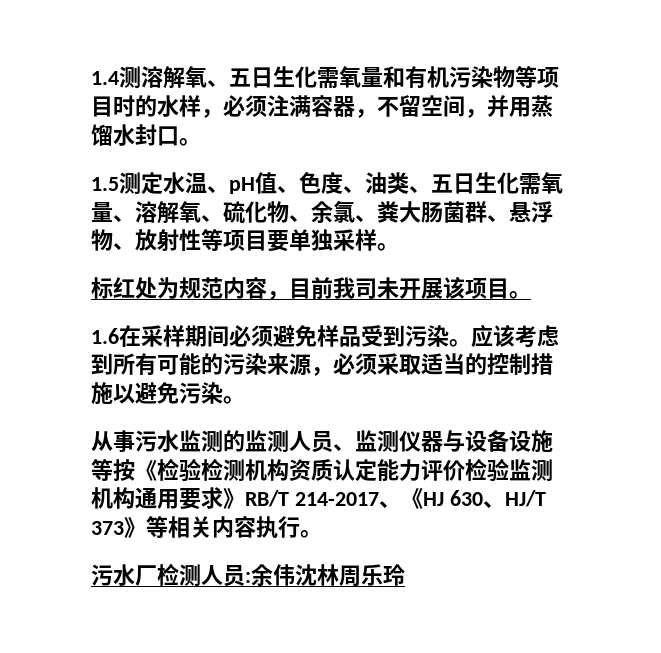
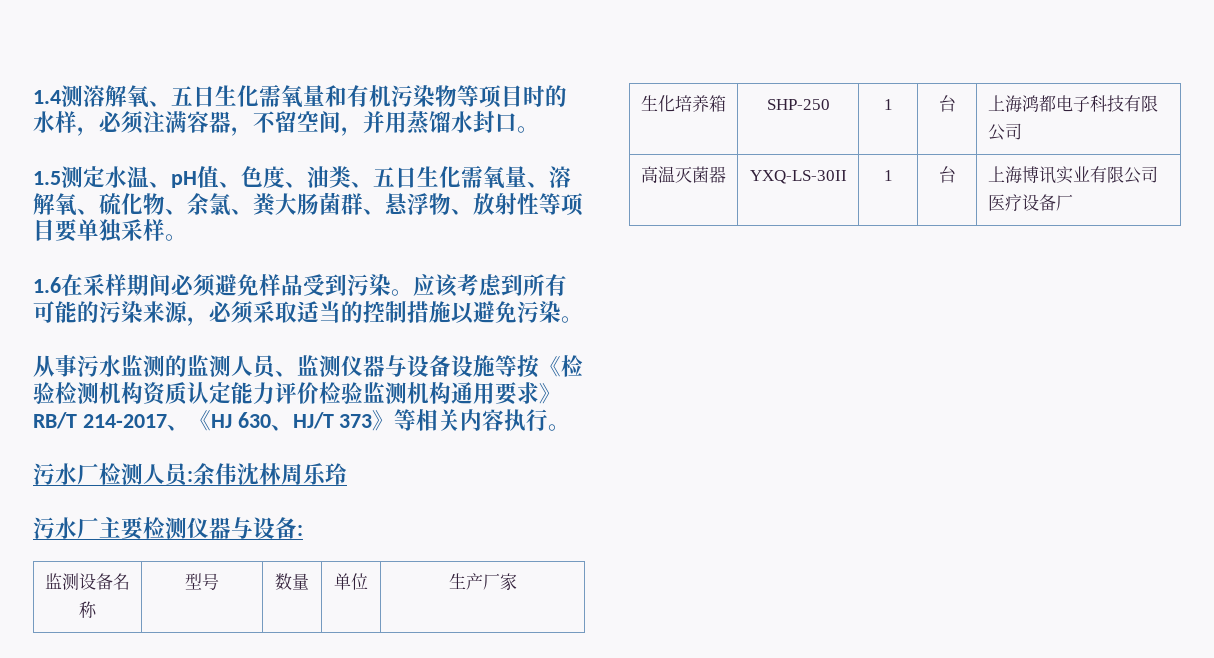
- 标红处为规范内容，目前我司未开展该项目。
+ 污水厂主要检测仪器与设备:
+ 监测设备名称 | 型号 | 数量 | 单位 | 生产厂家
+ 生化培养箱 | SHP-250 | 1 | 台 | 上海鸿都电子科技有限公司
+ 高温灭菌器 | YXQ-LS-30II | 1 | 台 | 上海博讯实业有限公司医疗设备厂

